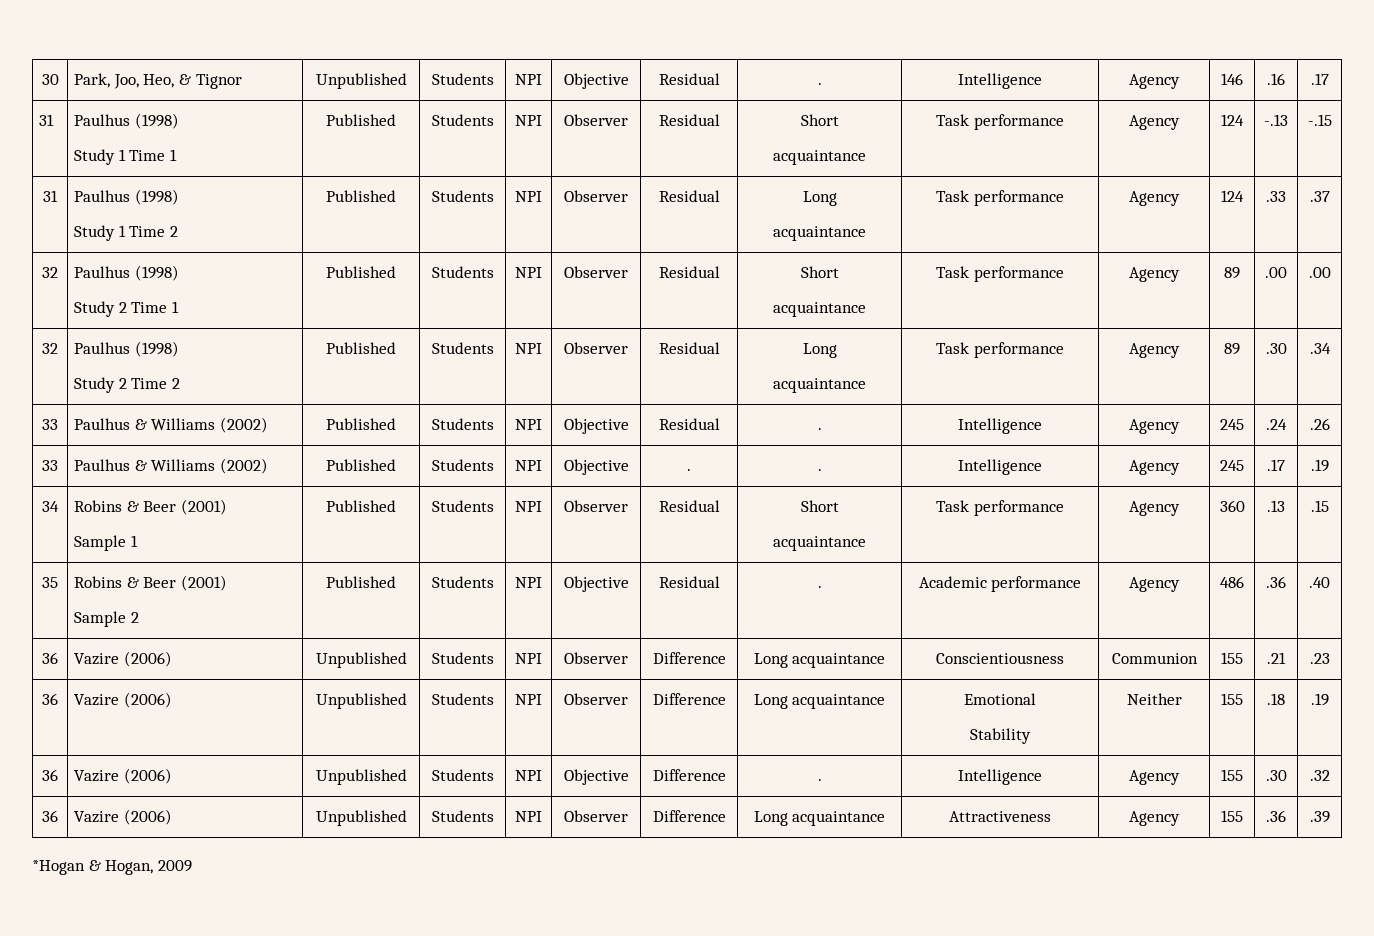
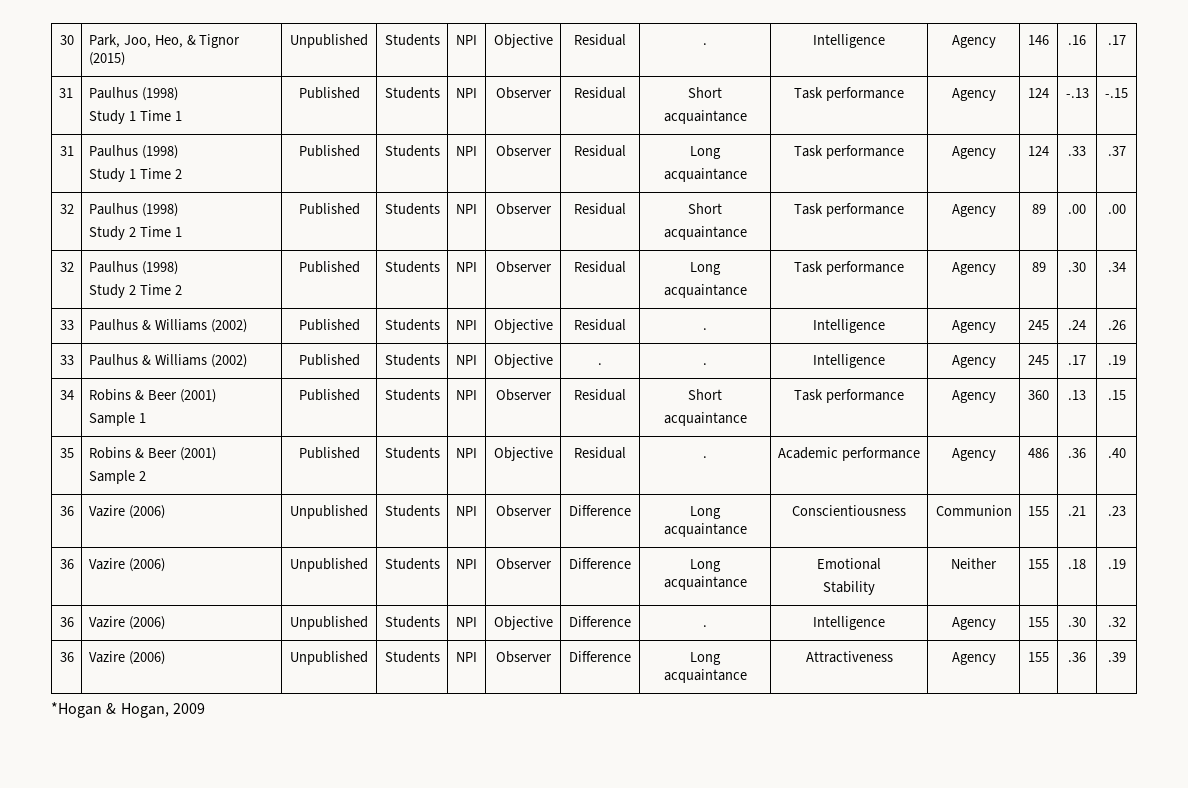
- 30 | Park, Joo, Heo, & Tignor | Unpublished | Students | NPI | Objective | Residual | . | Intelligence | Agency | 146 | .16 | .17
+ 30 | Park, Joo, Heo, & Tignor (2015) | Unpublished | Students | NPI | Objective | Residual | . | Intelligence | Agency | 146 | .16 | .17

